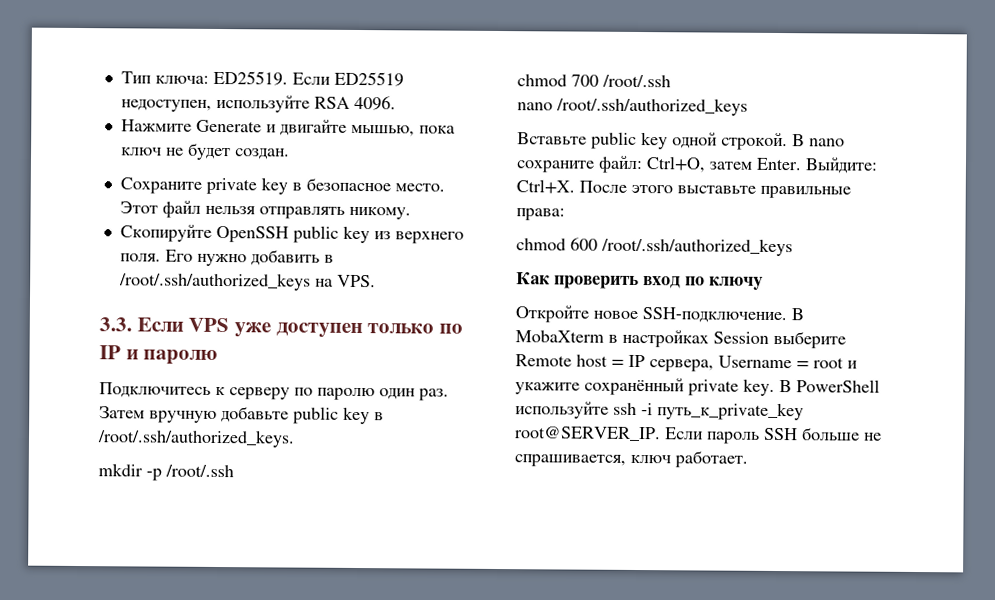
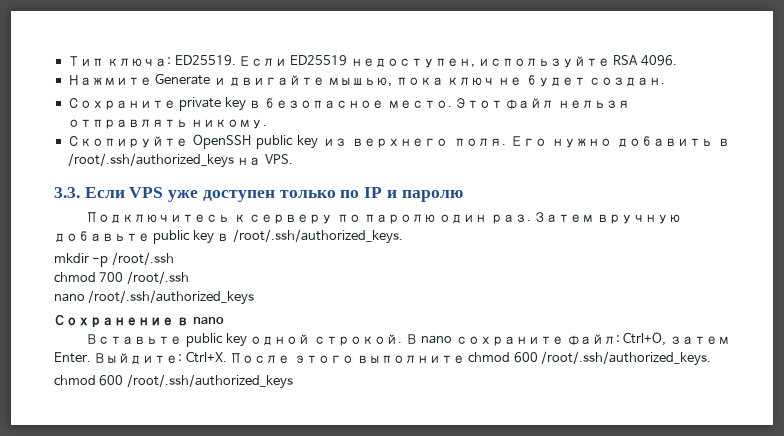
+ Сохранение в nano
- После этого выставьте правильные права:
+ После этого выполните chmod 600 /root/.ssh/authorized_keys.
- Как проверить вход по ключу
- Откройте новое SSH-подключение. В MobaXterm в настройках Session выберите Remote host = IP сервера, Username = root и укажите сохранённый private key. В PowerShell используйте ssh -i путь_к_private_key root@SERVER_IP. Если пароль SSH больше не спрашивается, ключ работает.

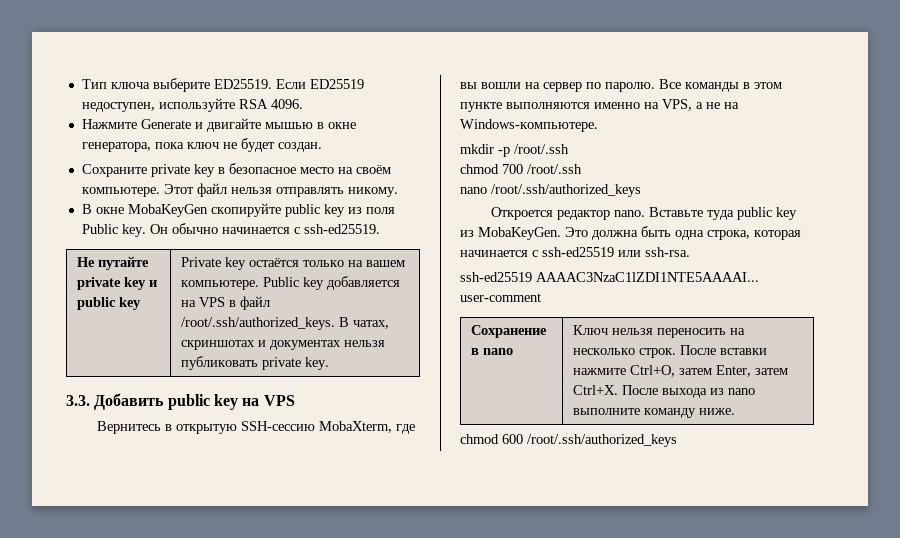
- Тип ключа: ED25519.
+ Тип ключа выберите ED25519.
- Нажмите Generate и двигайте мышью, пока ключ не будет создан.
+ Нажмите Generate и двигайте мышью в окне генератора, пока ключ не будет создан.
- Сохраните private key в безопасное место.
+ Сохраните private key в безопасное место на своём компьютере.
- Скопируйте OpenSSH public key из верхнего поля. Его нужно добавить в /root/.ssh/authorized_keys на VPS.
- 3.3. Если VPS уже доступен только по IP и паролю
- Подключитесь к серверу по паролю один раз. Затем вручную добавьте public key в /root/.ssh/authorized_keys.
+ В окне MobaKeyGen скопируйте public key из поля Public key. Он обычно начинается с ssh-ed25519.
+ Не путайте private key и public key | Private key остаётся только на вашем компьютере. Public key добавляется на VPS в файл /root/.ssh/authorized_keys. В чатах, скриншотах и документах нельзя публиковать private key.
+ 3.3. Добавить public key на VPS
+ Вернитесь в открытую SSH-сессию MobaXterm, где вы вошли на сервер по паролю. Все команды в этом пункте выполняются именно на VPS, а не на Windows-компьютере.
- Сохранение в nano
- Вставьте public key одной строкой. В nano сохраните файл: Ctrl+O, затем Enter. Выйдите: Ctrl+X. После этого выполните chmod 600 /root/.ssh/authorized_keys.
+ Откроется редактор nano. Вставьте туда public key из MobaKeyGen. Это должна быть одна строка, которая начинается с ssh-ed25519 или ssh-rsa.
+ ssh-ed25519 AAAAC3NzaC1lZDI1NTE5AAAAI... user-comment
+ Сохранение в nano | Ключ нельзя переносить на несколько строк. После вставки нажмите Ctrl+O, затем Enter, затем Ctrl+X. После выхода из nano выполните команду ниже.

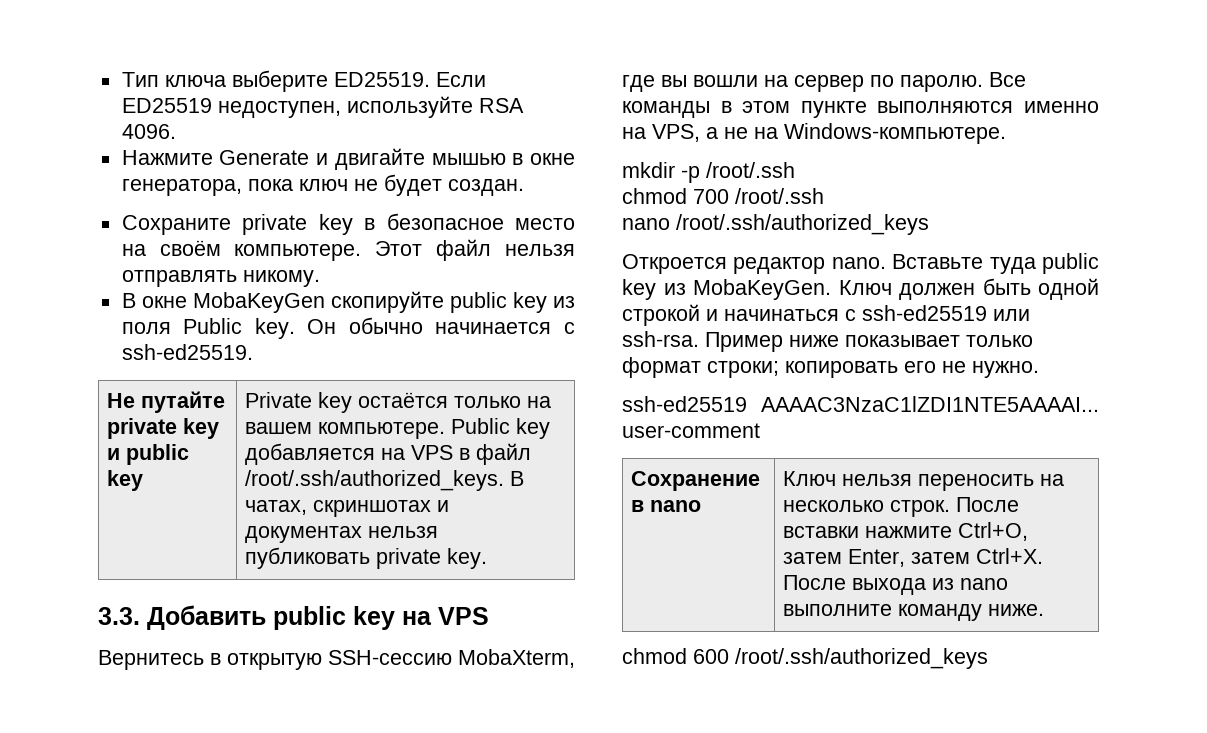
- Это должна быть одна строка, которая начинается с ssh-ed25519 или ssh-rsa.
+ Ключ должен быть одной строкой и начинаться с ssh-ed25519 или ssh-rsa. Пример ниже показывает только формат строки; копировать его не нужно.

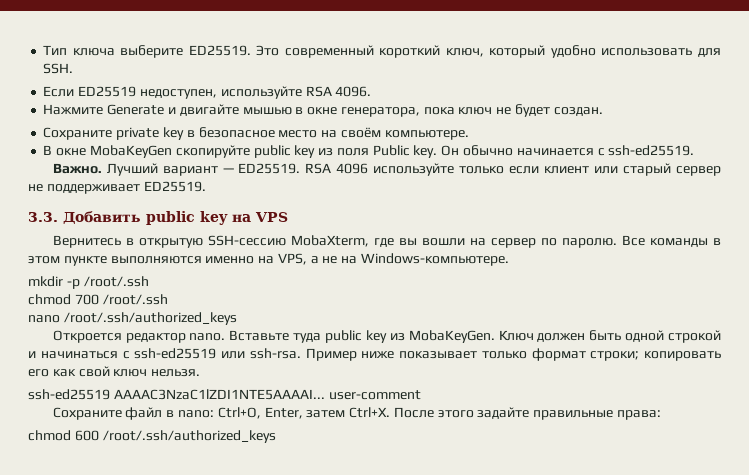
- Тип ключа выберите ED25519. Если ED25519 недоступен, используйте RSA 4096.
+ Тип ключа выберите ED25519. Это современный короткий ключ, который удобно использовать для SSH.
+ Если ED25519 недоступен, используйте RSA 4096.
- Этот файл нельзя отправлять никому.
- Не путайте private key и public key | Private key остаётся только на вашем компьютере. Public key добавляется на VPS в файл /root/.ssh/authorized_keys. В чатах, скриншотах и документах нельзя публиковать private key.
+ Важно. Лучший вариант — ED25519. RSA 4096 используйте только если клиент или старый сервер не поддерживает ED25519.
- Пример ниже показывает только формат строки; копировать его не нужно.
+ Пример ниже показывает только формат строки; копировать его как свой ключ нельзя.
- Сохранение в nano | Ключ нельзя переносить на несколько строк. После вставки нажмите Ctrl+O, затем Enter, затем Ctrl+X. После выхода из nano выполните команду ниже.
+ Сохраните файл в nano: Ctrl+O, Enter, затем Ctrl+X. После этого задайте правильные права:

